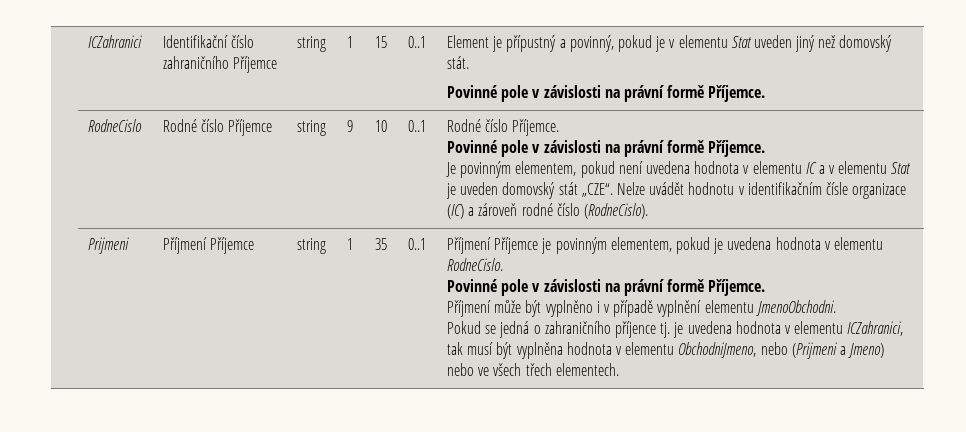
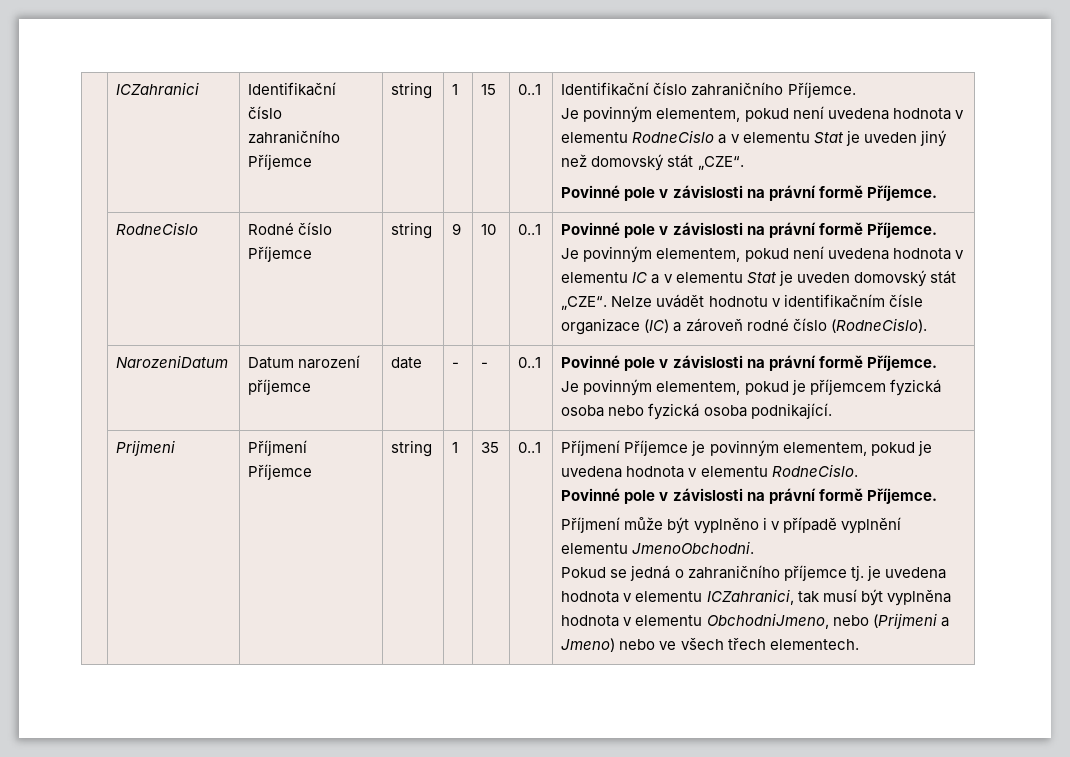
- Element je přípustný a povinný, pokud je v elementu Stat uveden jiný než domovský stát.
+ Identifikační číslo zahraničního Příjemce.
+ Je povinným elementem, pokud není uvedena hodnota v elementu RodneCislo a v elementu Stat je uveden jiný než domovský stát „CZE“.
- Rodné číslo Příjemce.
+ | NarozeniDatum | Datum narození příjemce | date | - | - | 0..1 | Povinné pole v závislosti na právní formě Příjemce.
+ Je povinným elementem, pokud je příjemcem fyzická osoba nebo fyzická osoba podnikající.
- Pokud se jedná o zahraničního příjence tj. je uvedena hodnota v elementu ICZahranici, tak musí být vyplněna hodnota v elementu ObchodniJmeno, nebo (Prijmeni a Jmeno) nebo ve všech třech elementech.
+ Pokud se jedná o zahraničního příjemce tj. je uvedena hodnota v elementu ICZahranici, tak musí být vyplněna hodnota v elementu ObchodniJmeno, nebo (Prijmeni a Jmeno) nebo ve všech třech elementech.

